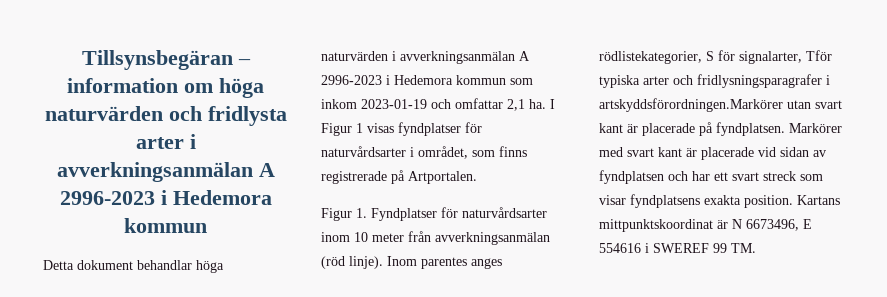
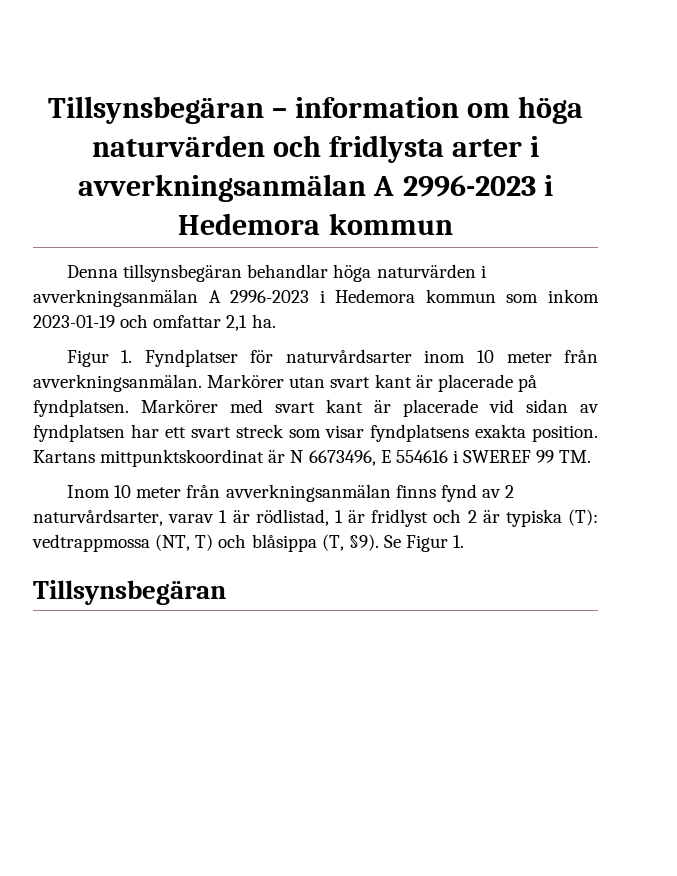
- Detta dokument behandlar höga naturvärden i avverkningsanmälan A 2996-2023 i Hedemora kommun som inkom 2023-01-19 och omfattar 2,1 ha. I Figur 1 visas fyndplatser för naturvårdsarter i området, som finns registrerade på Artportalen.
+ Denna tillsynsbegäran behandlar höga naturvärden i avverkningsanmälan A 2996-2023 i Hedemora kommun som inkom 2023-01-19 och omfattar 2,1 ha.
- Figur 1. Fyndplatser för naturvårdsarter inom 10 meter från avverkningsanmälan (röd linje). Inom parentes anges rödlistekategorier, S för signalarter, Tför typiska arter och fridlysningsparagrafer i artskyddsförordningen.Markörer utan svart kant är placerade på fyndplatsen.
+ Figur 1. Fyndplatser för naturvårdsarter inom 10 meter från avverkningsanmälan. Markörer utan svart kant är placerade på fyndplatsen.
- Markörer med svart kant är placerade vid sidan av fyndplatsen och har ett svart streck som visar fyndplatsens exakta position.
+ Markörer med svart kant är placerade vid sidan av fyndplatsen har ett svart streck som visar fyndplatsens exakta position.
+ Inom 10 meter från avverkningsanmälan finns fynd av 2 naturvårdsarter, varav 1 är rödlistad, 1 är fridlyst och 2 är typiska (T): vedtrappmossa (NT, T) och blåsippa (T, §9). Se Figur 1.
+ Tillsynsbegäran

